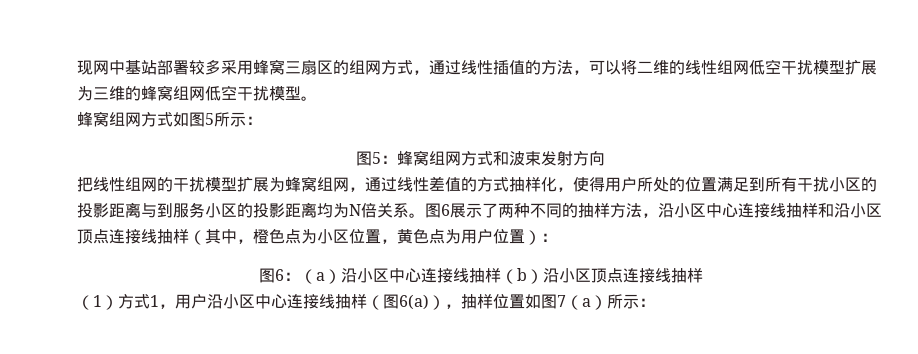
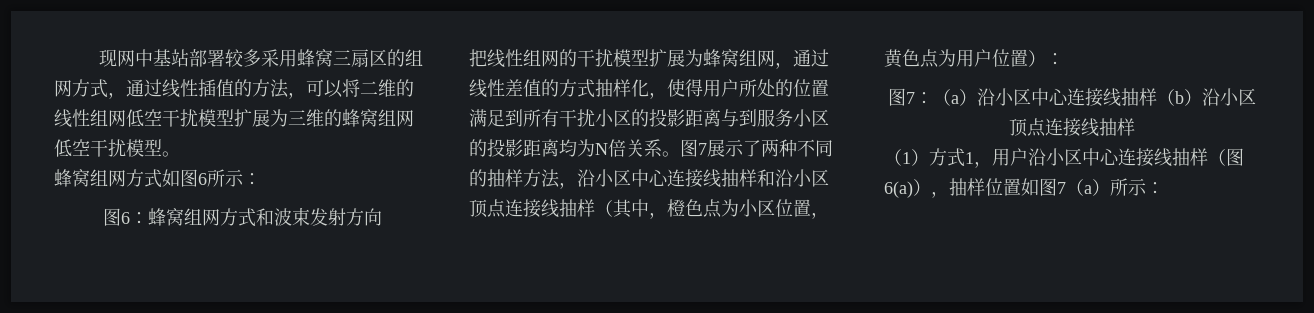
- 蜂窝组网方式如图5所示：
+ 蜂窝组网方式如图6所示：
- 图5：蜂窝组网方式和波束发射方向
+ 图6：蜂窝组网方式和波束发射方向
- 图6展示了两种不同的抽样方法，沿小区中心连接线抽样和沿小区顶点连接线抽样（其中，橙色点为小区位置，黄色点为用户位置）：
+ 图7展示了两种不同的抽样方法，沿小区中心连接线抽样和沿小区顶点连接线抽样（其中，橙色点为小区位置，黄色点为用户位置）：
- 图6：（a）沿小区中心连接线抽样（b）沿小区顶点连接线抽样
+ 图7：（a）沿小区中心连接线抽样（b）沿小区顶点连接线抽样

